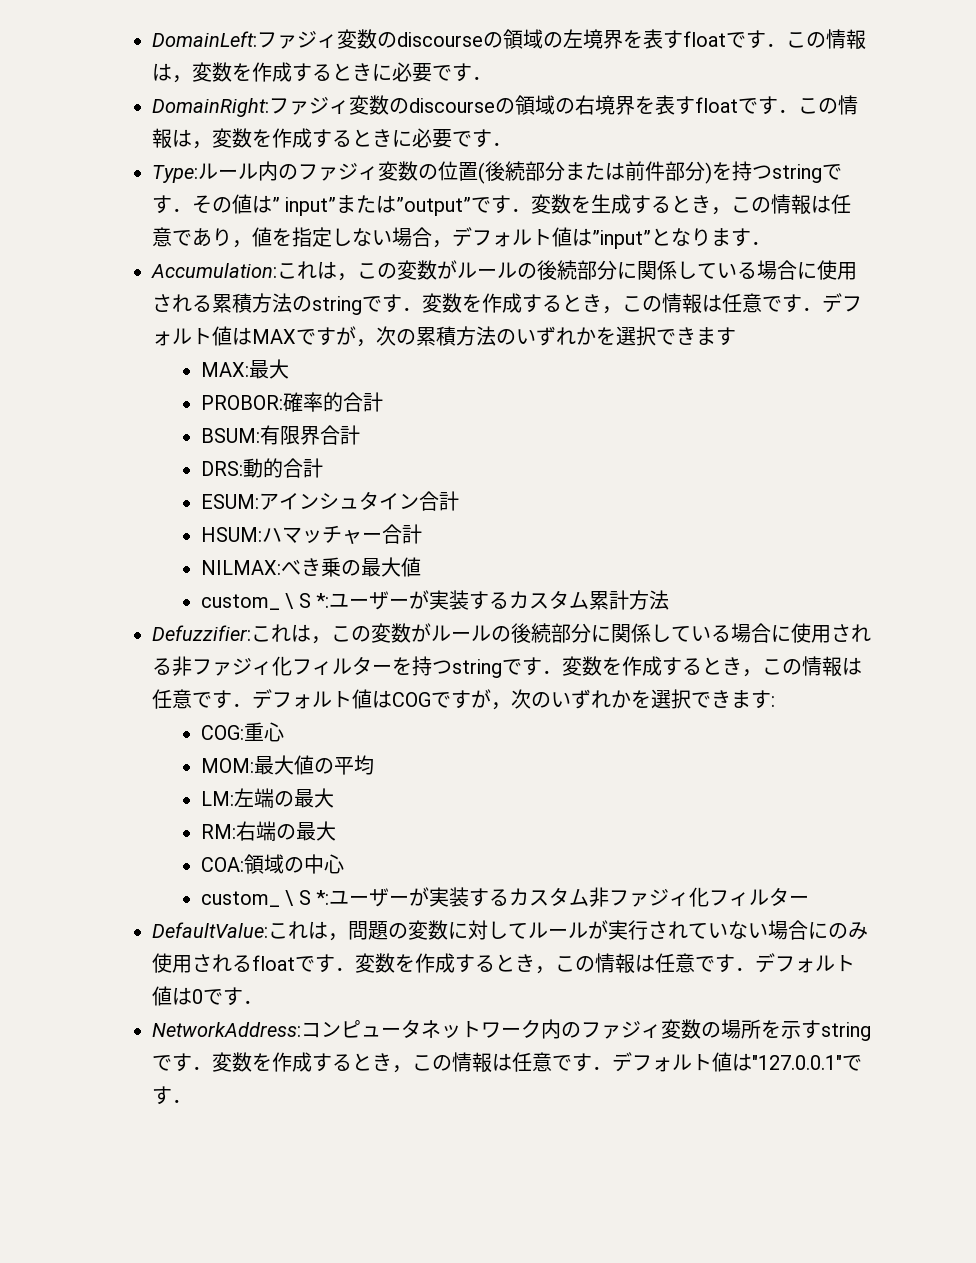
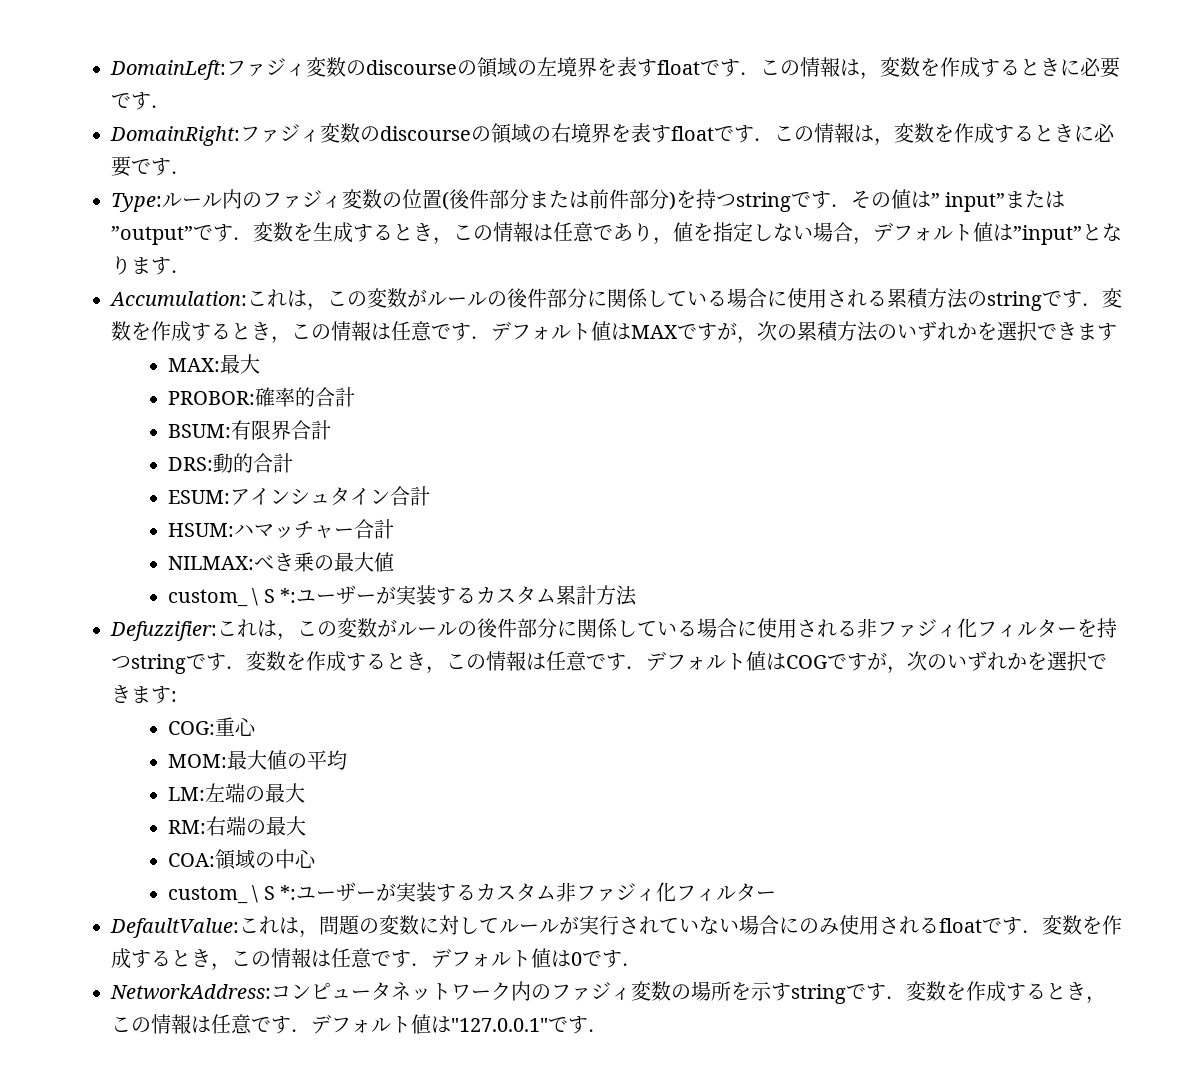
- Type:ルール内のファジィ変数の位置(後続部分または前件部分)を持つstringです．その値は” input”または”output”です．変数を生成するとき，この情報は任意であり，値を指定しない場合，デフォルト値は”input”となります．
+ Type:ルール内のファジィ変数の位置(後件部分または前件部分)を持つstringです．その値は” input”または”output”です．変数を生成するとき，この情報は任意であり，値を指定しない場合，デフォルト値は”input”となります．
- Accumulation:これは，この変数がルールの後続部分に関係している場合に使用される累積方法のstringです．変数を作成するとき，この情報は任意です．デフォルト値はMAXですが，次の累積方法のいずれかを選択できます
+ Accumulation:これは，この変数がルールの後件部分に関係している場合に使用される累積方法のstringです．変数を作成するとき，この情報は任意です．デフォルト値はMAXですが，次の累積方法のいずれかを選択できます
- Defuzzifier:これは，この変数がルールの後続部分に関係している場合に使用される非ファジィ化フィルターを持つstringです．変数を作成するとき，この情報は任意です．デフォルト値はCOGですが，次のいずれかを選択できます:
+ Defuzzifier:これは，この変数がルールの後件部分に関係している場合に使用される非ファジィ化フィルターを持つstringです．変数を作成するとき，この情報は任意です．デフォルト値はCOGですが，次のいずれかを選択できます:

